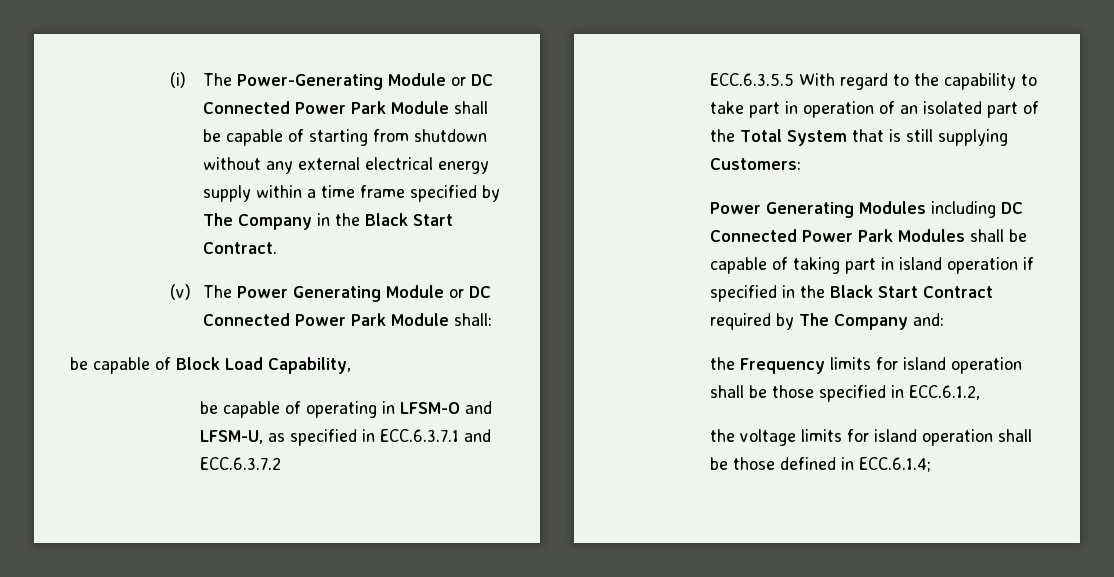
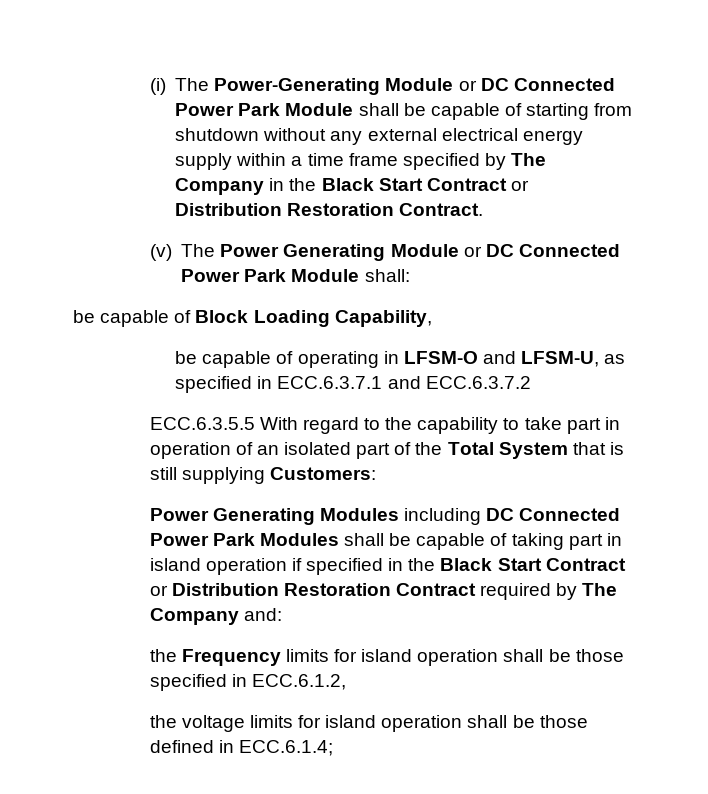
- (i) The Power-Generating Module or DC Connected Power Park Module shall be capable of starting from shutdown without any external electrical energy supply within a time frame specified by The Company in the Black Start Contract.
+ (i) The Power-Generating Module or DC Connected Power Park Module shall be capable of starting from shutdown without any external electrical energy supply within a time frame specified by The Company in the Black Start Contract or Distribution Restoration Contract.
- be capable of Block Load Capability,
+ be capable of Block Loading Capability,
- Power Generating Modules including DC Connected Power Park Modules shall be capable of taking part in island operation if specified in the Black Start Contract required by The Company and:
+ Power Generating Modules including DC Connected Power Park Modules shall be capable of taking part in island operation if specified in the Black Start Contract or Distribution Restoration Contract required by The Company and:

